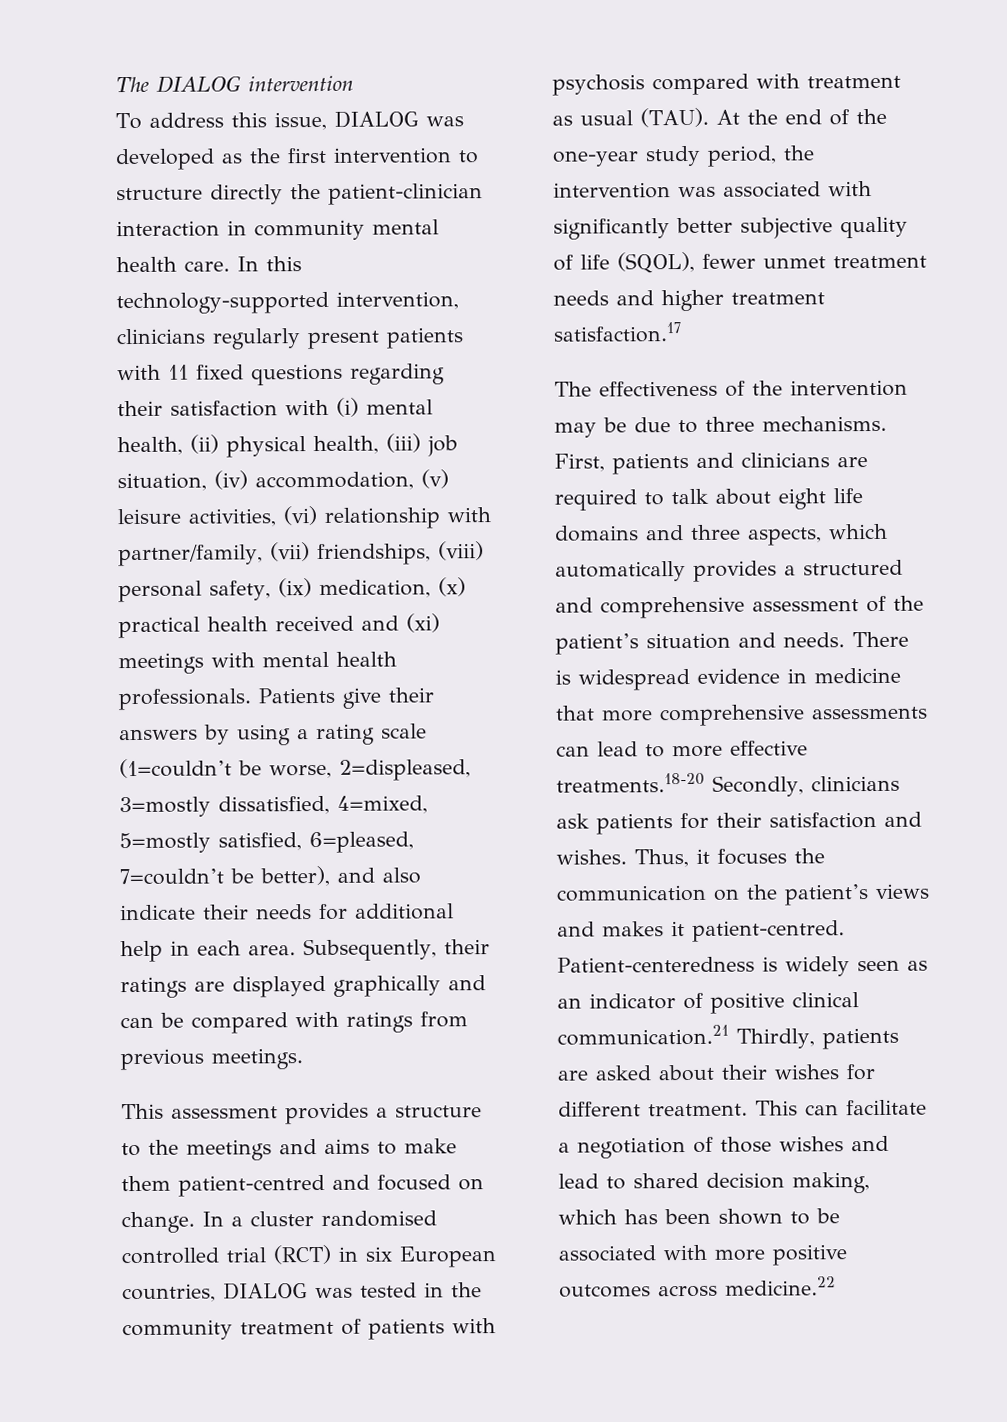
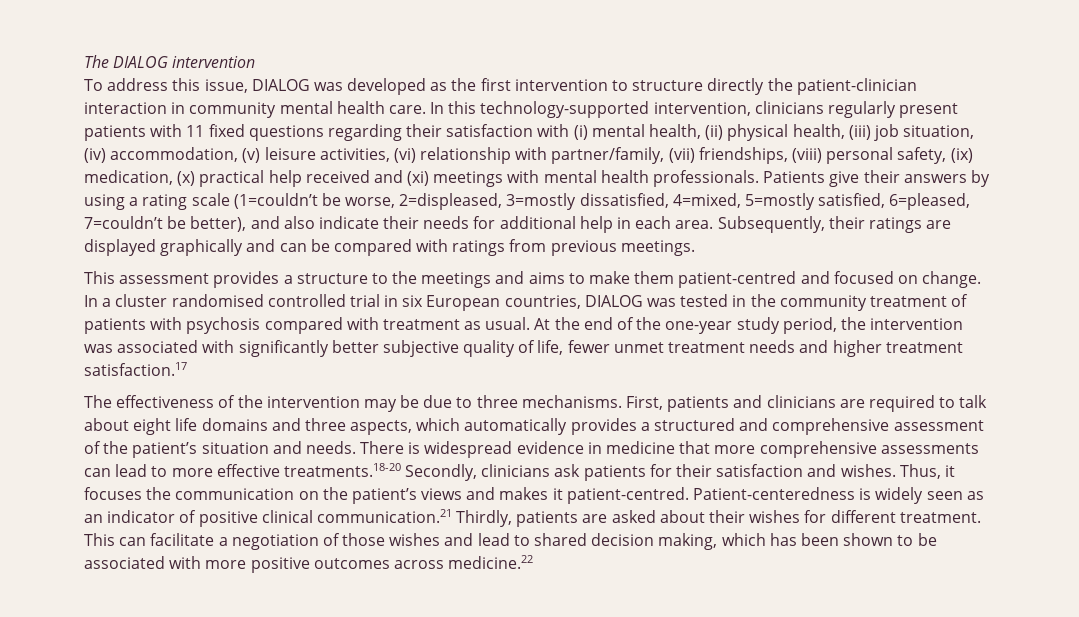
- In this technology-supported intervention, clinicians regularly present patients with 11 fixed questions regarding their satisfaction with (i) mental health, (ii) physical health, (iii) job situation, (iv) accommodation, (v) leisure activities, (vi) relationship with partner/family, (vii) friendships, (viii) personal safety, (ix) medication, (x) practical health received and (xi) meetings with mental health professionals.
+ In this technology-supported intervention, clinicians regularly present patients with 11 fixed questions regarding their satisfaction with (i) mental health, (ii) physical health, (iii) job situation, (iv) accommodation, (v) leisure activities, (vi) relationship with partner/family, (vii) friendships, (viii) personal safety, (ix) medication, (x) practical help received and (xi) meetings with mental health professionals.
- In a cluster randomised controlled trial (RCT) in six European countries, DIALOG was tested in the community treatment of patients with psychosis compared with treatment as usual (TAU).
+ In a cluster randomised controlled trial in six European countries, DIALOG was tested in the community treatment of patients with psychosis compared with treatment as usual.
- At the end of the one-year study period, the intervention was associated with significantly better subjective quality of life (SQOL), fewer unmet treatment needs and higher treatment satisfaction.17
+ At the end of the one-year study period, the intervention was associated with significantly better subjective quality of life, fewer unmet treatment needs and higher treatment satisfaction.17

